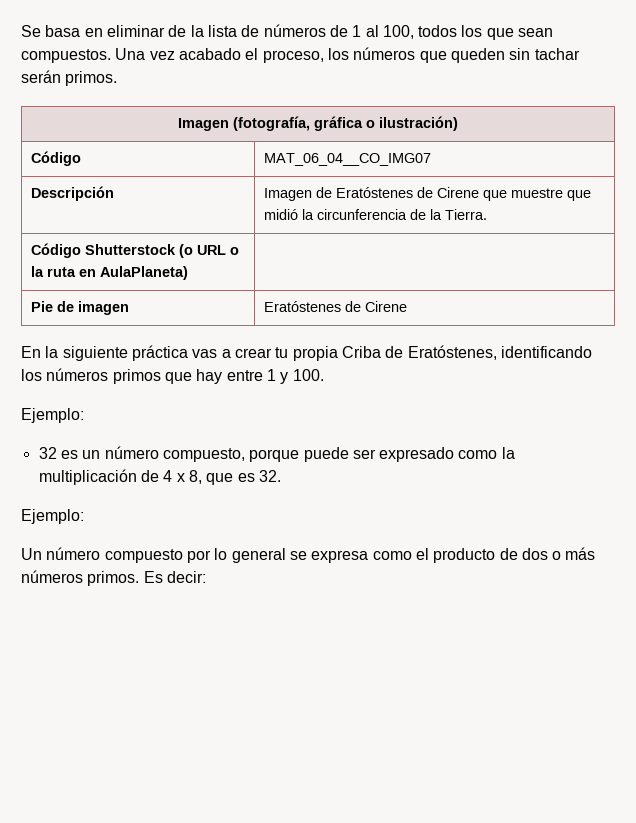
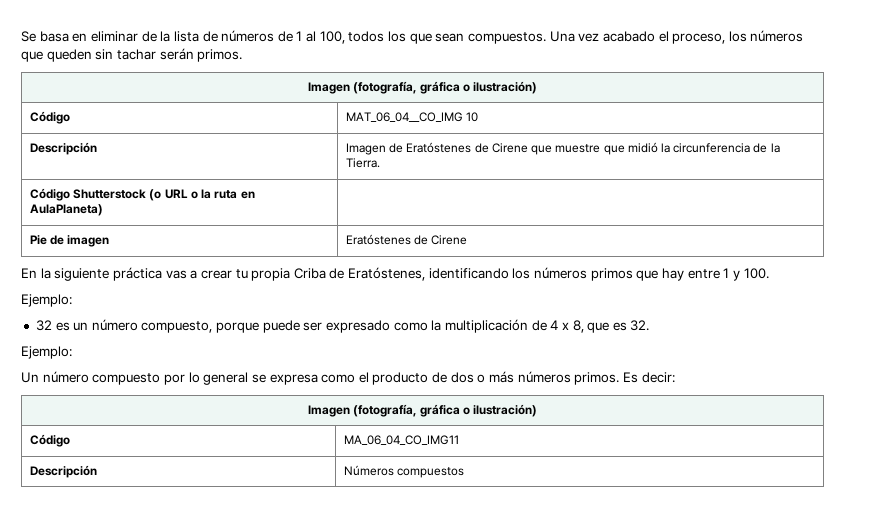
- Código | MAT_06_04__CO_IMG07
+ Código | MAT_06_04__CO_IMG 10
  Es decir:
+ Imagen (fotografía, gráfica o ilustración)
+ Código | MA_06_04_CO_IMG11
+ Descripción | Números compuestos

